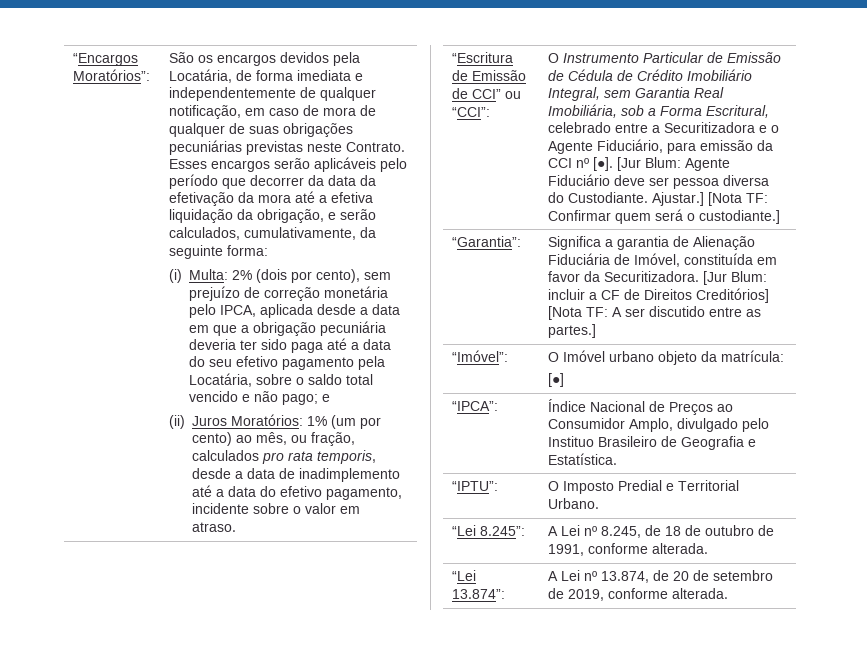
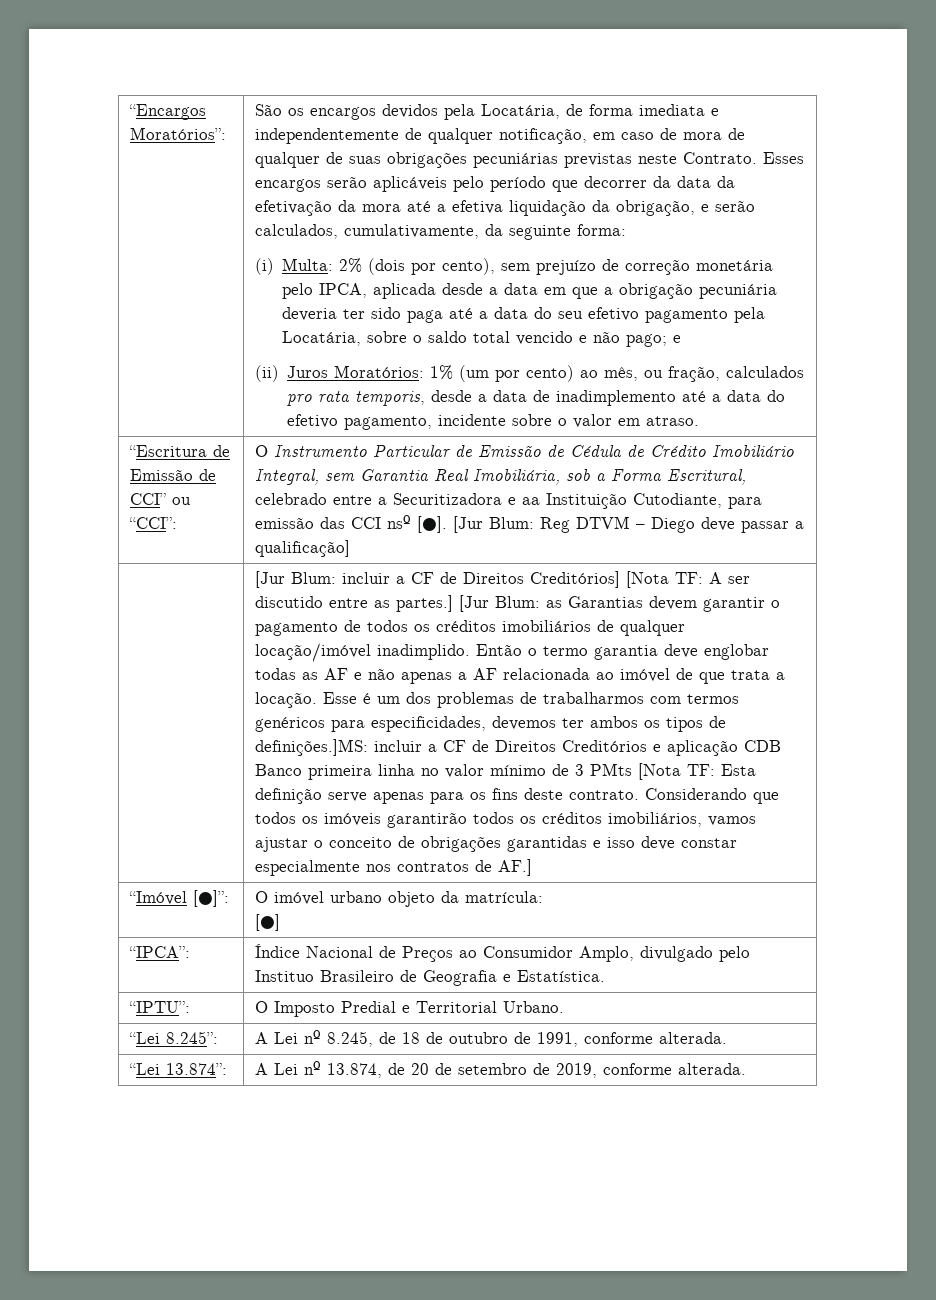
- O Instrumento Particular de Emissão de Cédula de Crédito Imobiliário Integral, sem Garantia Real Imobiliária, sob a Forma Escritural, celebrado entre a Securitizadora e o Agente Fiduciário, para emissão da CCI nº [●]. [Jur Blum: Agente Fiduciário deve ser pessoa diversa do Custodiante. Ajustar.] [Nota TF: Confirmar quem será o custodiante.]
- “Garantia”: | Significa a garantia de Alienação Fiduciária de Imóvel, constituída em favor da Securitizadora. [Jur Blum: incluir a CF de Direitos Creditórios] [Nota TF: A ser discutido entre as partes.]
- “Imóvel”: | O Imóvel urbano objeto da matrícula:
+ O Instrumento Particular de Emissão de Cédula de Crédito Imobiliário Integral, sem Garantia Real Imobiliária, sob a Forma Escritural, celebrado entre a Securitizadora e aa Instituição Cutodiante, para emissão das CCI nsº [●]. [Jur Blum: Reg DTVM – Diego deve passar a qualificação]
+ | [Jur Blum: incluir a CF de Direitos Creditórios] [Nota TF: A ser discutido entre as partes.] [Jur Blum: as Garantias devem garantir o pagamento de todos os créditos imobiliários de qualquer locação/imóvel inadimplido. Então o termo garantia deve englobar todas as AF e não apenas a AF relacionada ao imóvel de que trata a locação. Esse é um dos problemas de trabalharmos com termos genéricos para especificidades, devemos ter ambos os tipos de definições.]MS: incluir a CF de Direitos Creditórios e aplicação CDB Banco primeira linha no valor mínimo de 3 PMts [Nota TF: Esta definição serve apenas para os fins deste contrato. Considerando que todos os imóveis garantirão todos os créditos imobiliários, vamos ajustar o conceito de obrigações garantidas e isso deve constar especialmente nos contratos de AF.]
+ “Imóvel [●]”: | O imóvel urbano objeto da matrícula:

